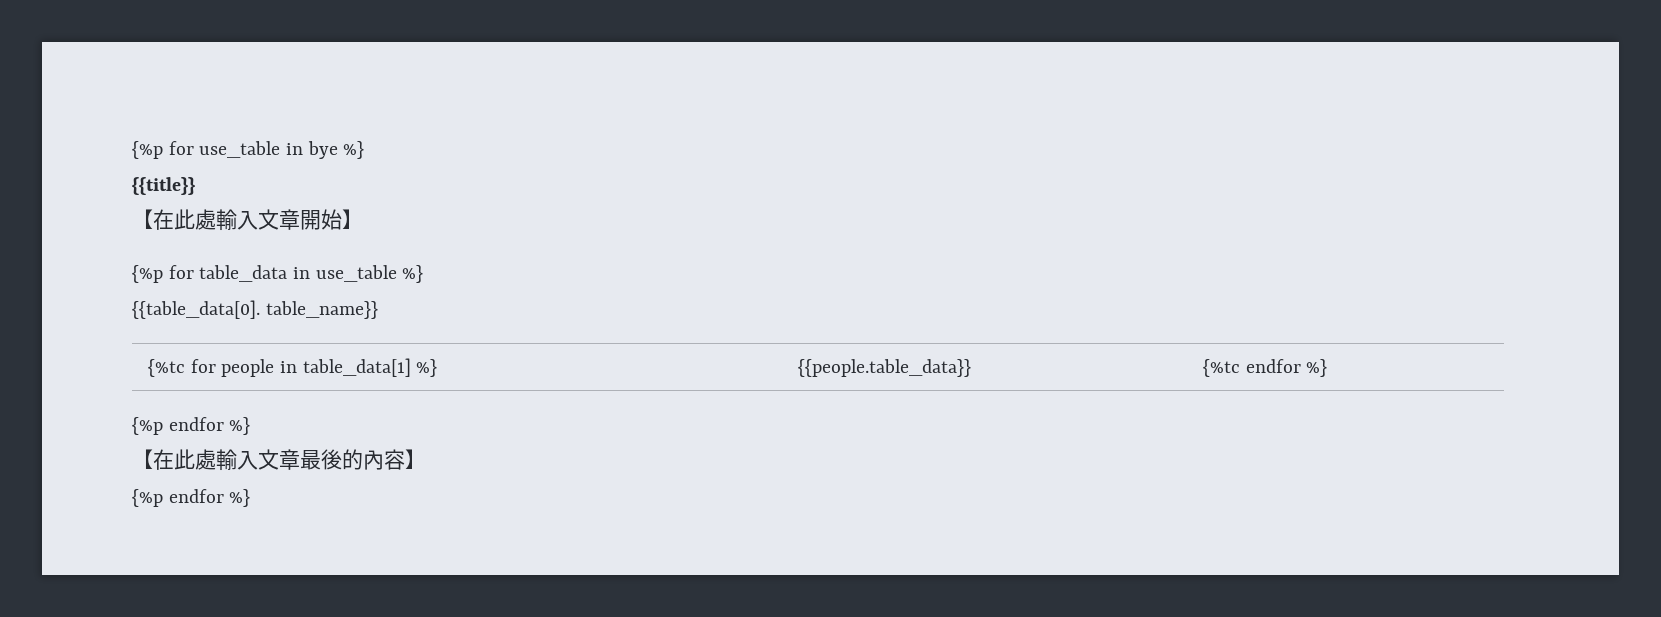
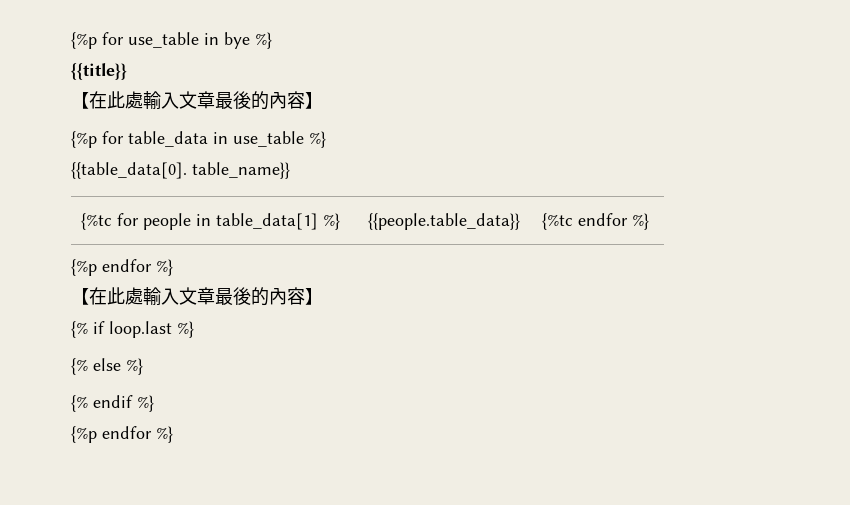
  {{title}}
- 【在此處輸入文章開始】
+ 【在此處輸入文章最後的內容】
+ {% if loop.last %}
+ {% else %}
+ {% endif %}

